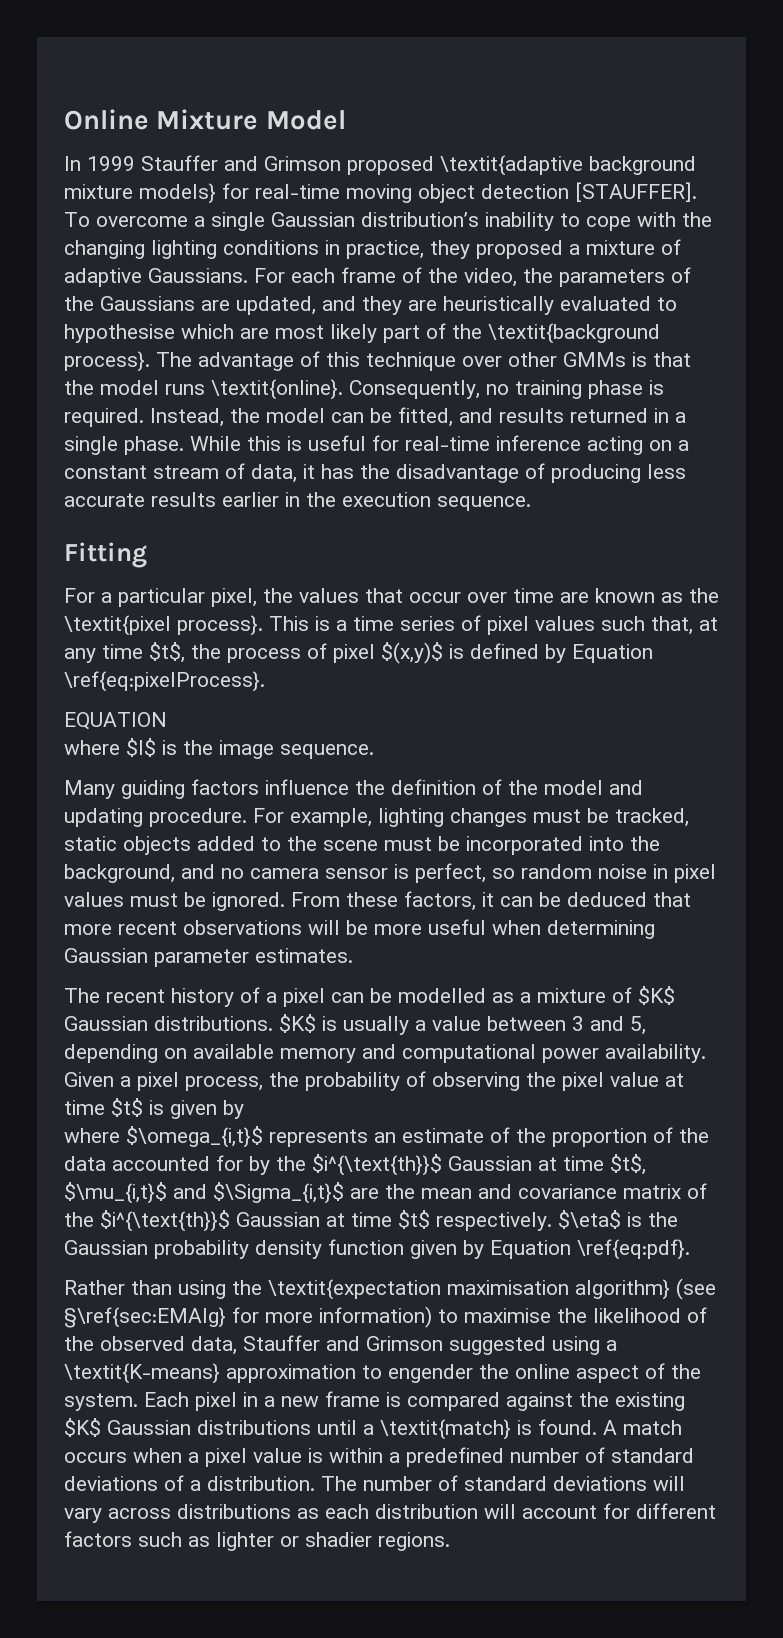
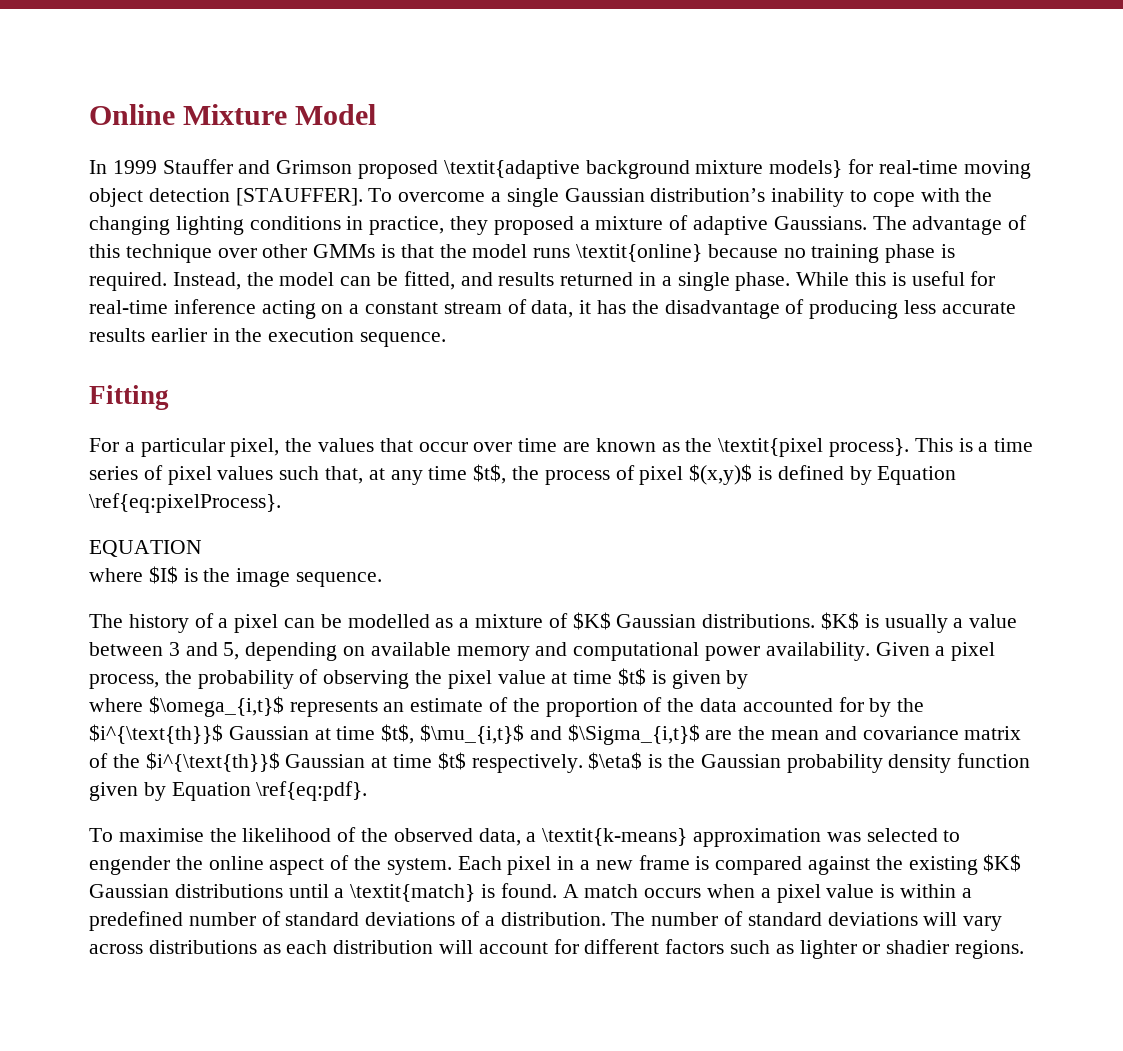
- For each frame of the video, the parameters of the Gaussians are updated, and they are heuristically evaluated to hypothesise which are most likely part of the \textit{background process}.
- The advantage of this technique over other GMMs is that the model runs \textit{online}. Consequently, no training phase is required.
+ The advantage of this technique over other GMMs is that the model runs \textit{online} because no training phase is required.
- Many guiding factors influence the definition of the model and updating procedure. For example, lighting changes must be tracked, static objects added to the scene must be incorporated into the background, and no camera sensor is perfect, so random noise in pixel values must be ignored. From these factors, it can be deduced that more recent observations will be more useful when determining Gaussian parameter estimates.
- The recent history of a pixel can be modelled as a mixture of $K$ Gaussian distributions.
+ The history of a pixel can be modelled as a mixture of $K$ Gaussian distributions.
- Rather than using the \textit{expectation maximisation algorithm} (see §\ref{sec:EMAlg} for more information) to maximise the likelihood of the observed data, Stauffer and Grimson suggested using a \textit{K-means} approximation to engender the online aspect of the system.
+ To maximise the likelihood of the observed data, a \textit{k-means} approximation was selected to engender the online aspect of the system.

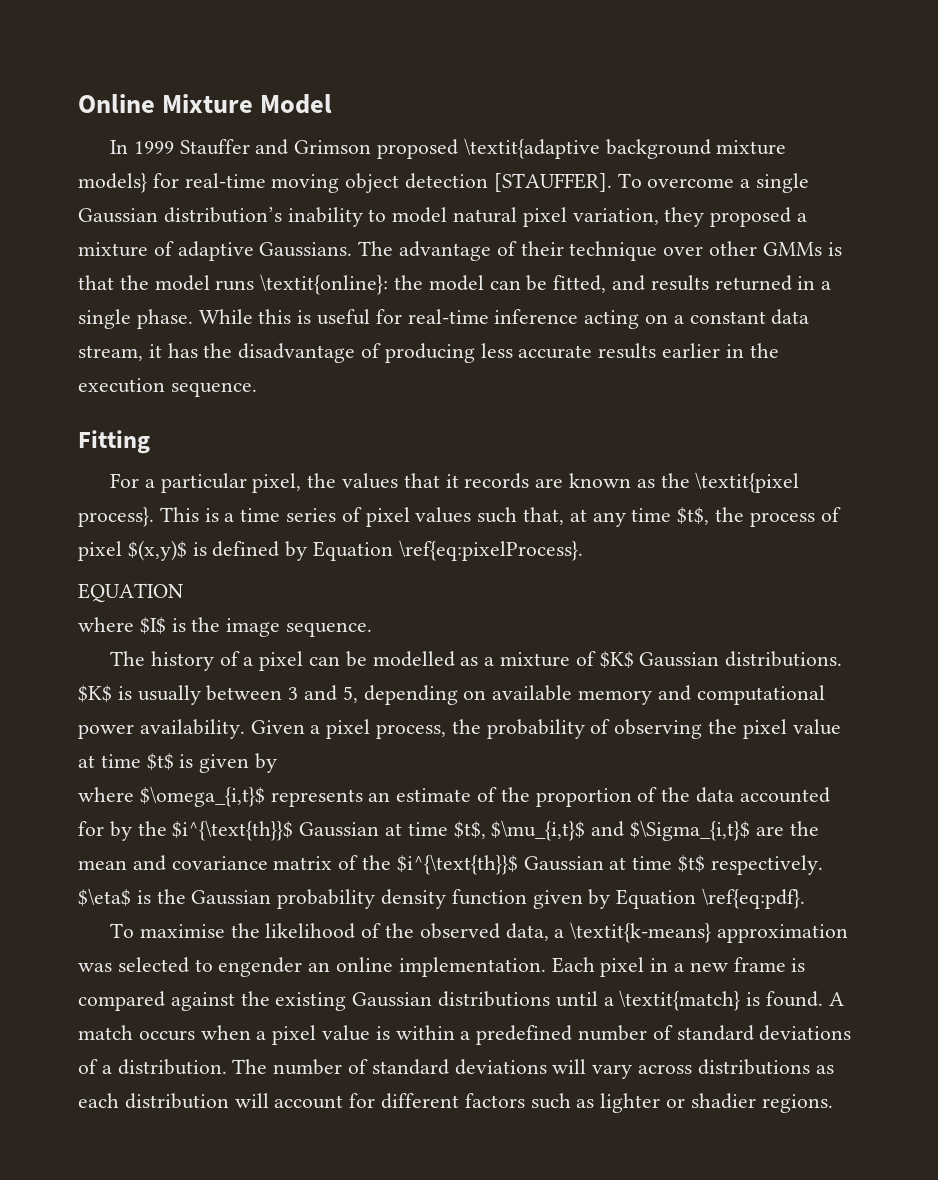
- To overcome a single Gaussian distribution’s inability to cope with the changing lighting conditions in practice, they proposed a mixture of adaptive Gaussians.
+ To overcome a single Gaussian distribution’s inability to model natural pixel variation, they proposed a mixture of adaptive Gaussians.
- The advantage of this technique over other GMMs is that the model runs \textit{online} because no training phase is required. Instead, the model can be fitted, and results returned in a single phase.
+ The advantage of their technique over other GMMs is that the model runs \textit{online}: the model can be fitted, and results returned in a single phase.
- While this is useful for real-time inference acting on a constant stream of data, it has the disadvantage of producing less accurate results earlier in the execution sequence.
+ While this is useful for real-time inference acting on a constant data stream, it has the disadvantage of producing less accurate results earlier in the execution sequence.
- For a particular pixel, the values that occur over time are known as the \textit{pixel process}.
+ For a particular pixel, the values that it records are known as the \textit{pixel process}.
- $K$ is usually a value between 3 and 5, depending on available memory and computational power availability.
+ $K$ is usually between 3 and 5, depending on available memory and computational power availability.
- To maximise the likelihood of the observed data, a \textit{k-means} approximation was selected to engender the online aspect of the system.
+ To maximise the likelihood of the observed data, a \textit{k-means} approximation was selected to engender an online implementation.
- Each pixel in a new frame is compared against the existing $K$ Gaussian distributions until a \textit{match} is found.
+ Each pixel in a new frame is compared against the existing Gaussian distributions until a \textit{match} is found.

